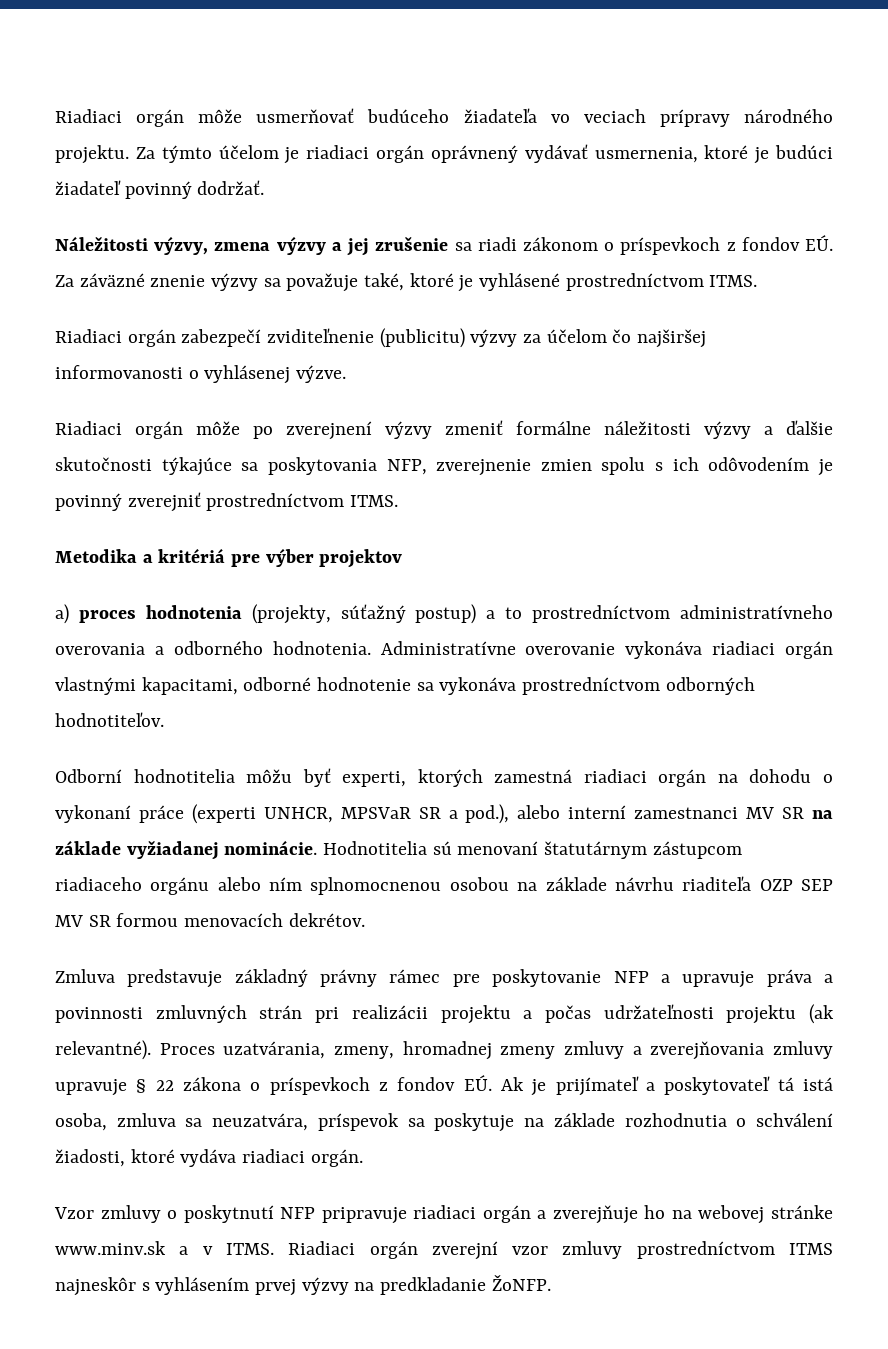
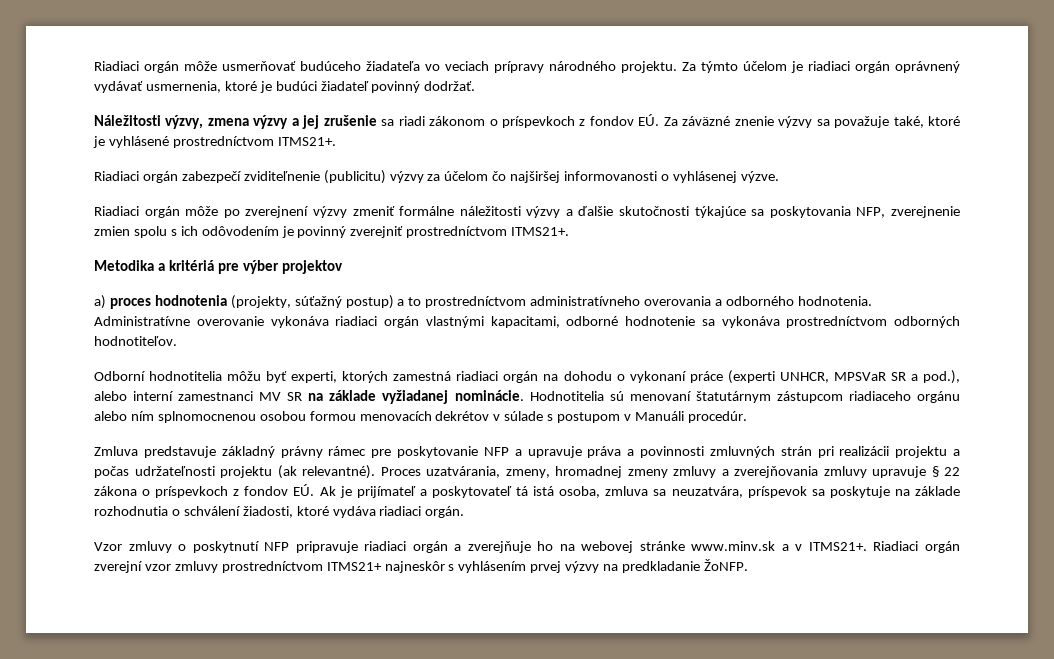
- Náležitosti výzvy, zmena výzvy a jej zrušenie sa riadi zákonom o príspevkoch z fondov EÚ. Za záväzné znenie výzvy sa považuje také, ktoré je vyhlásené prostredníctvom ITMS.
+ Náležitosti výzvy, zmena výzvy a jej zrušenie sa riadi zákonom o príspevkoch z fondov EÚ. Za záväzné znenie výzvy sa považuje také, ktoré je vyhlásené prostredníctvom ITMS21+.
- Riadiaci orgán môže po zverejnení výzvy zmeniť formálne náležitosti výzvy a ďalšie skutočnosti týkajúce sa poskytovania NFP, zverejnenie zmien spolu s ich odôvodením je povinný zverejniť prostredníctvom ITMS.
+ Riadiaci orgán môže po zverejnení výzvy zmeniť formálne náležitosti výzvy a ďalšie skutočnosti týkajúce sa poskytovania NFP, zverejnenie zmien spolu s ich odôvodením je povinný zverejniť prostredníctvom ITMS21+.
- Hodnotitelia sú menovaní štatutárnym zástupcom riadiaceho orgánu alebo ním splnomocnenou osobou na základe návrhu riaditeľa OZP SEP MV SR formou menovacích dekrétov.
+ Hodnotitelia sú menovaní štatutárnym zástupcom riadiaceho orgánu alebo ním splnomocnenou osobou formou menovacích dekrétov v súlade s postupom v Manuáli procedúr.
- Vzor zmluvy o poskytnutí NFP pripravuje riadiaci orgán a zverejňuje ho na webovej stránke www.minv.sk a v ITMS.
+ Vzor zmluvy o poskytnutí NFP pripravuje riadiaci orgán a zverejňuje ho na webovej stránke www.minv.sk a v ITMS21+.
- Riadiaci orgán zverejní vzor zmluvy prostredníctvom ITMS najneskôr s vyhlásením prvej výzvy na predkladanie ŽoNFP.
+ Riadiaci orgán zverejní vzor zmluvy prostredníctvom ITMS21+ najneskôr s vyhlásením prvej výzvy na predkladanie ŽoNFP.

